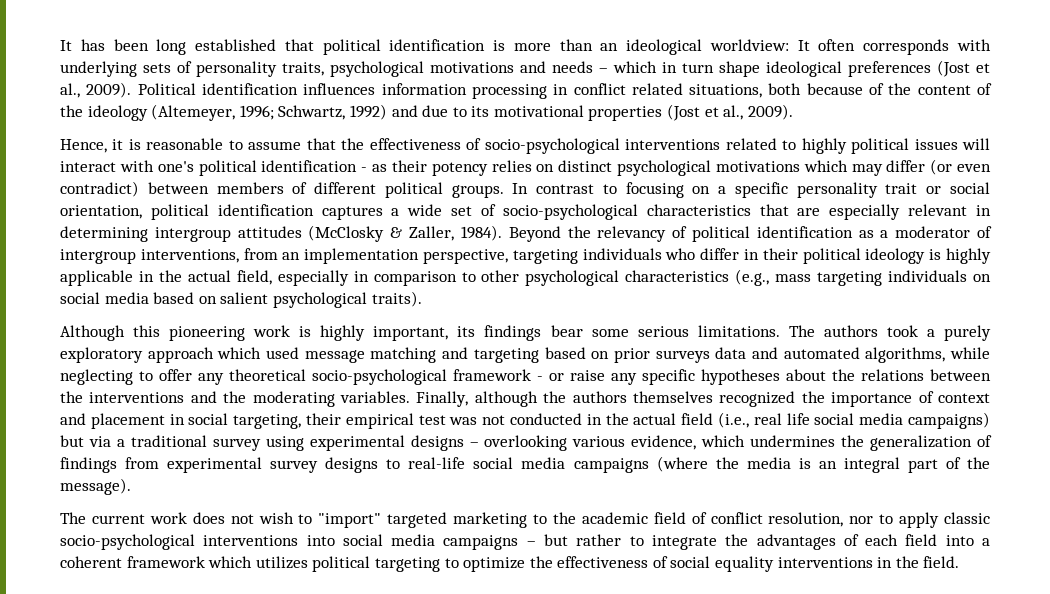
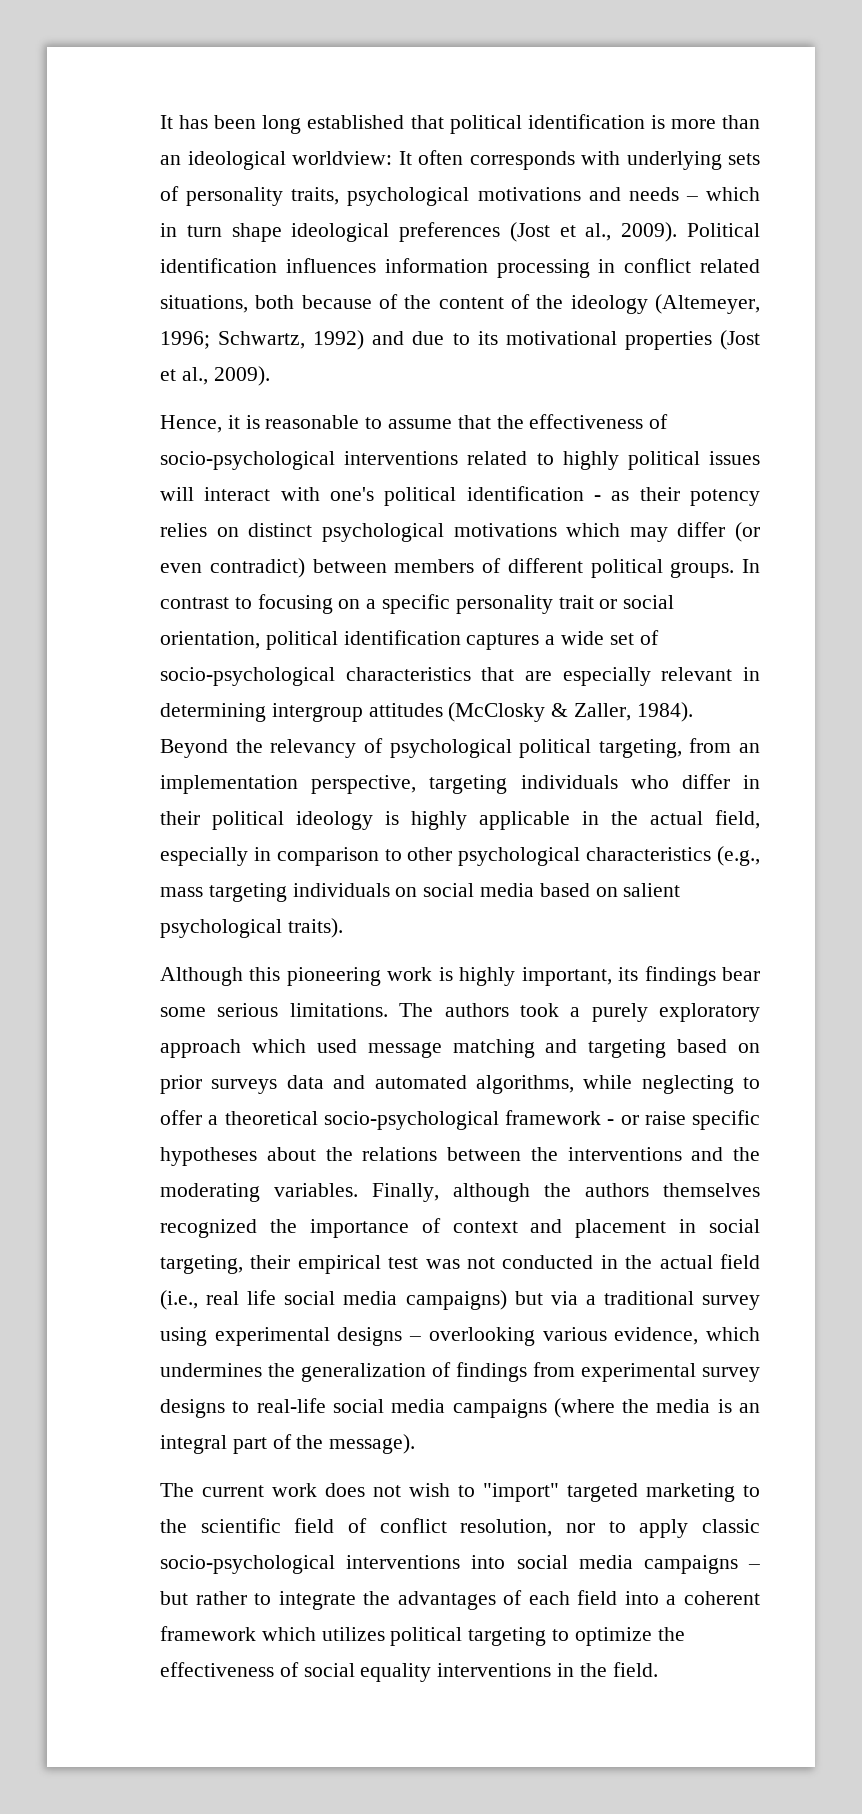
- Beyond the relevancy of political identification as a moderator of intergroup interventions, from an implementation perspective, targeting individuals who differ in their political ideology is highly applicable in the actual field, especially in comparison to other psychological characteristics (e.g., mass targeting individuals on social media based on salient psychological traits).
+ Beyond the relevancy of psychological political targeting, from an implementation perspective, targeting individuals who differ in their political ideology is highly applicable in the actual field, especially in comparison to other psychological characteristics (e.g., mass targeting individuals on social media based on salient psychological traits).
- The authors took a purely exploratory approach which used message matching and targeting based on prior surveys data and automated algorithms, while neglecting to offer any theoretical socio-psychological framework - or raise any specific hypotheses about the relations between the interventions and the moderating variables.
+ The authors took a purely exploratory approach which used message matching and targeting based on prior surveys data and automated algorithms, while neglecting to offer a theoretical socio-psychological framework - or raise specific hypotheses about the relations between the interventions and the moderating variables.
- The current work does not wish to "import" targeted marketing to the academic field of conflict resolution, nor to apply classic socio-psychological interventions into social media campaigns – but rather to integrate the advantages of each field into a coherent framework which utilizes political targeting to optimize the effectiveness of social equality interventions in the field.
+ The current work does not wish to "import" targeted marketing to the scientific field of conflict resolution, nor to apply classic socio-psychological interventions into social media campaigns – but rather to integrate the advantages of each field into a coherent framework which utilizes political targeting to optimize the effectiveness of social equality interventions in the field.

